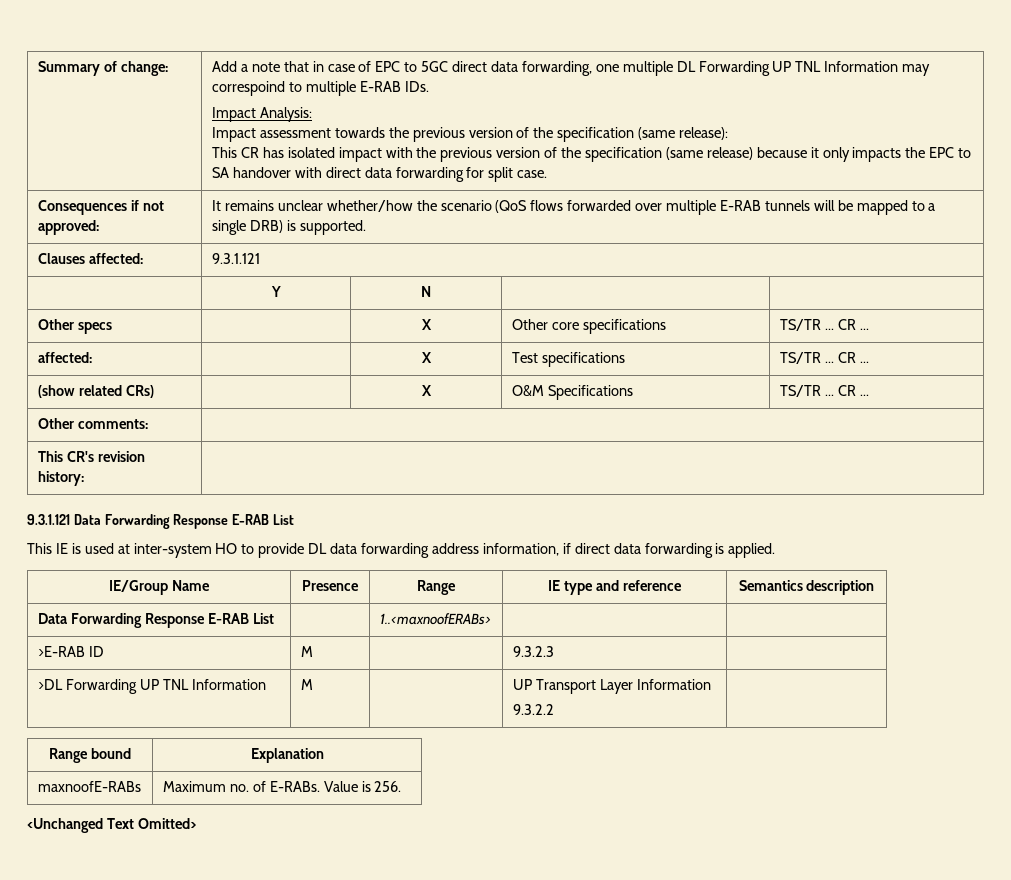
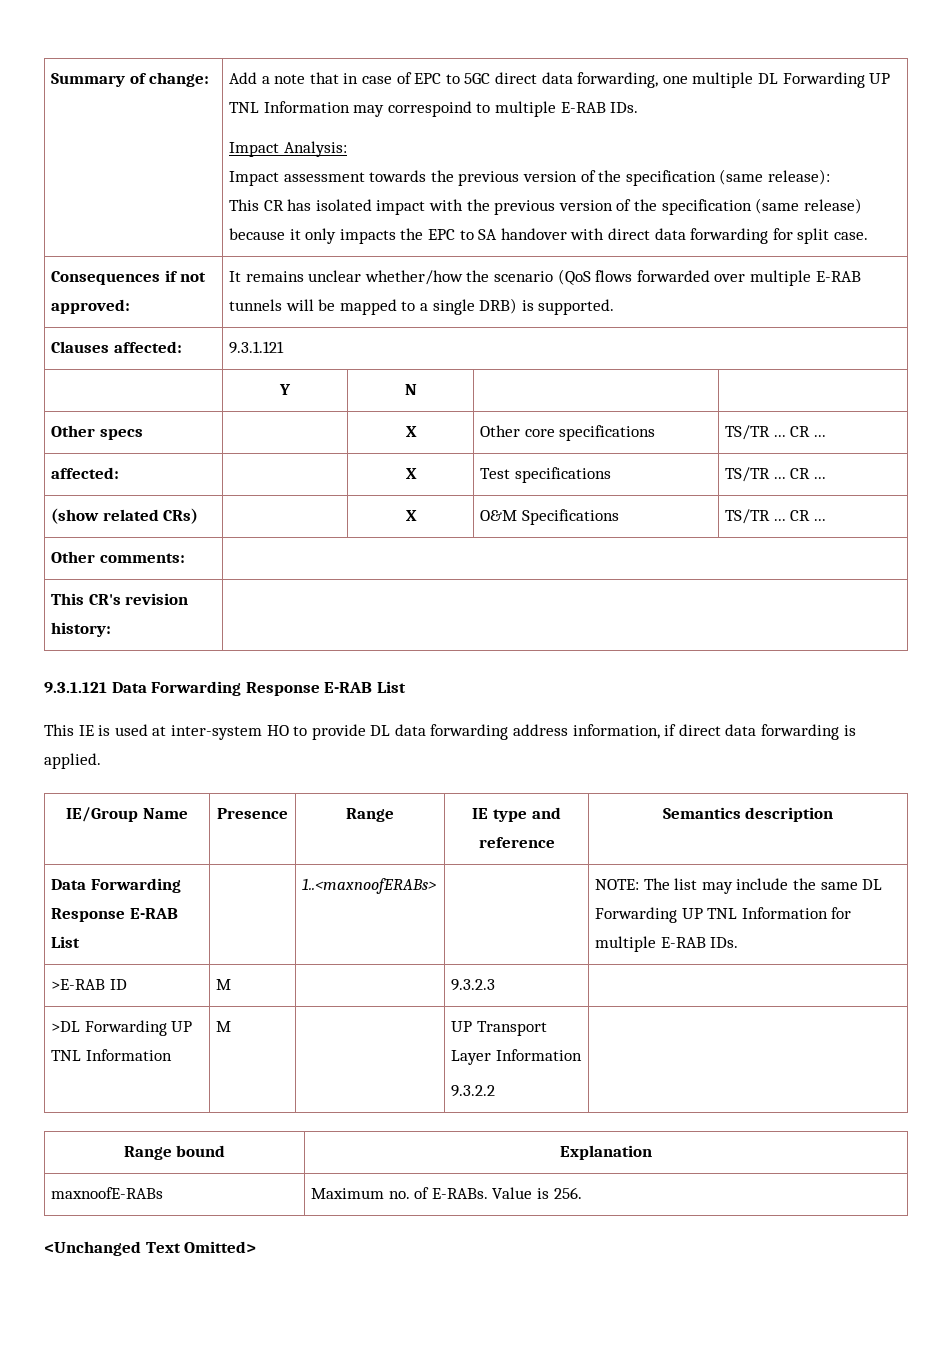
- Data Forwarding Response E-RAB List | | 1..<maxnoofERABs> | |
+ Data Forwarding Response E-RAB List | | 1..<maxnoofERABs> | | NOTE: The list may include the same DL Forwarding UP TNL Information for multiple E-RAB IDs.

